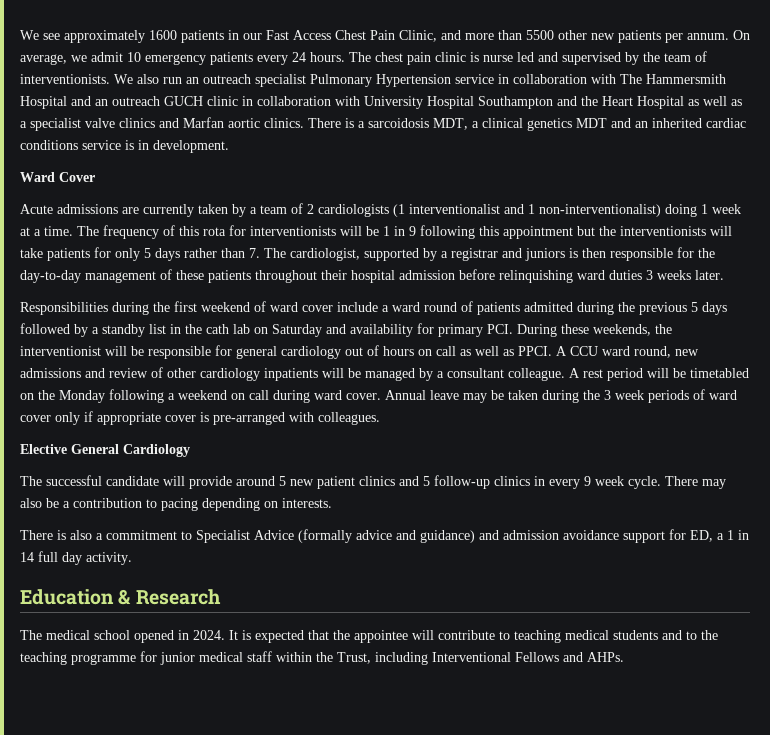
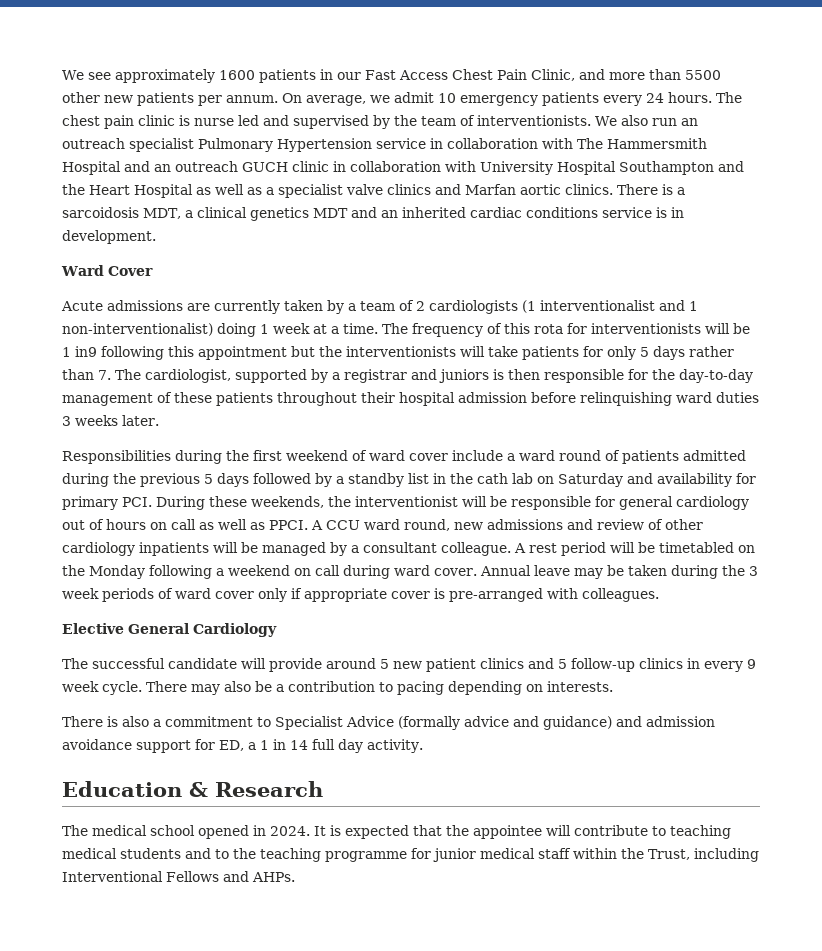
- The frequency of this rota for interventionists will be 1 in 9 following this appointment but the interventionists will take patients for only 5 days rather than 7. The cardiologist, supported by a registrar and juniors is then responsible for the day-to-day management of these patients throughout their hospital admission before relinquishing ward duties 3 weeks later.
+ The frequency of this rota for interventionists will be 1 in9 following this appointment but the interventionists will take patients for only 5 days rather than 7. The cardiologist, supported by a registrar and juniors is then responsible for the day-to-day management of these patients throughout their hospital admission before relinquishing ward duties 3 weeks later.

